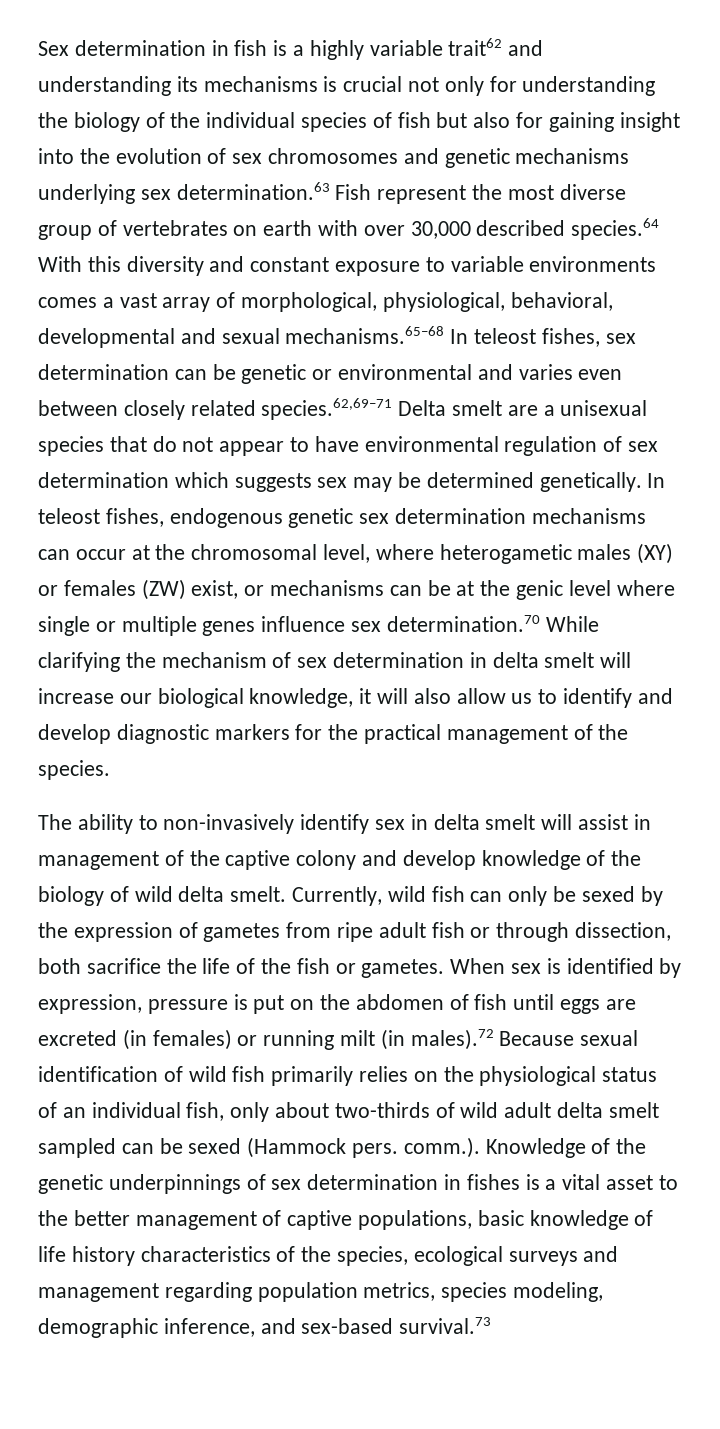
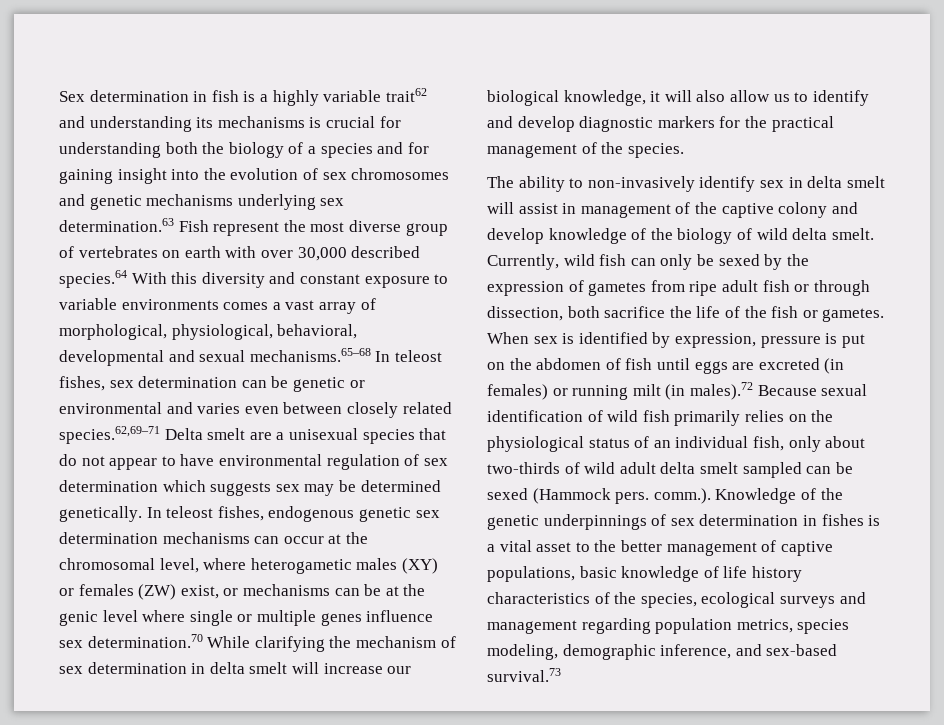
- Sex determination in fish is a highly variable trait62 and understanding its mechanisms is crucial not only for understanding the biology of the individual species of fish but also for gaining insight into the evolution of sex chromosomes and genetic mechanisms underlying sex determination.63 Fish represent the most diverse group of vertebrates on earth with over 30,000 described species.64 With this diversity and constant exposure to variable environments comes a vast array of morphological, physiological, behavioral, developmental and sexual mechanisms.65–68 In teleost fishes, sex determination can be genetic or environmental and varies even between closely related species.62,69–71 Delta smelt are a unisexual species that do not appear to have environmental regulation of sex determination which suggests sex may be determined genetically.
+ Sex determination in fish is a highly variable trait62 and understanding its mechanisms is crucial for understanding both the biology of a species and for gaining insight into the evolution of sex chromosomes and genetic mechanisms underlying sex determination.63 Fish represent the most diverse group of vertebrates on earth with over 30,000 described species.64 With this diversity and constant exposure to variable environments comes a vast array of morphological, physiological, behavioral, developmental and sexual mechanisms.65–68 In teleost fishes, sex determination can be genetic or environmental and varies even between closely related species.62,69–71 Delta smelt are a unisexual species that do not appear to have environmental regulation of sex determination which suggests sex may be determined genetically.

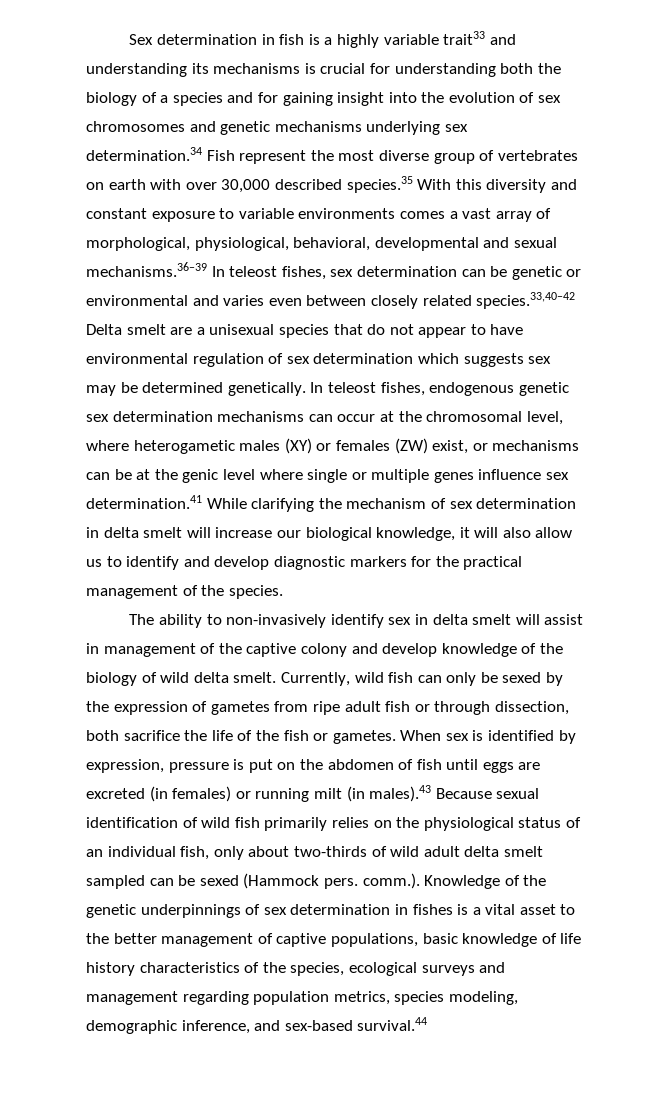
- Sex determination in fish is a highly variable trait62 and understanding its mechanisms is crucial for understanding both the biology of a species and for gaining insight into the evolution of sex chromosomes and genetic mechanisms underlying sex determination.63 Fish represent the most diverse group of vertebrates on earth with over 30,000 described species.64 With this diversity and constant exposure to variable environments comes a vast array of morphological, physiological, behavioral, developmental and sexual mechanisms.65–68 In teleost fishes, sex determination can be genetic or environmental and varies even between closely related species.62,69–71 Delta smelt are a unisexual species that do not appear to have environmental regulation of sex determination which suggests sex may be determined genetically.
+ Sex determination in fish is a highly variable trait33 and understanding its mechanisms is crucial for understanding both the biology of a species and for gaining insight into the evolution of sex chromosomes and genetic mechanisms underlying sex determination.34 Fish represent the most diverse group of vertebrates on earth with over 30,000 described species.35 With this diversity and constant exposure to variable environments comes a vast array of morphological, physiological, behavioral, developmental and sexual mechanisms.36–39 In teleost fishes, sex determination can be genetic or environmental and varies even between closely related species.33,40–42 Delta smelt are a unisexual species that do not appear to have environmental regulation of sex determination which suggests sex may be determined genetically.
- In teleost fishes, endogenous genetic sex determination mechanisms can occur at the chromosomal level, where heterogametic males (XY) or females (ZW) exist, or mechanisms can be at the genic level where single or multiple genes influence sex determination.70 While clarifying the mechanism of sex determination in delta smelt will increase our biological knowledge, it will also allow us to identify and develop diagnostic markers for the practical management of the species.
+ In teleost fishes, endogenous genetic sex determination mechanisms can occur at the chromosomal level, where heterogametic males (XY) or females (ZW) exist, or mechanisms can be at the genic level where single or multiple genes influence sex determination.41 While clarifying the mechanism of sex determination in delta smelt will increase our biological knowledge, it will also allow us to identify and develop diagnostic markers for the practical management of the species.
- When sex is identified by expression, pressure is put on the abdomen of fish until eggs are excreted (in females) or running milt (in males).72 Because sexual identification of wild fish primarily relies on the physiological status of an individual fish, only about two-thirds of wild adult delta smelt sampled can be sexed (Hammock pers. comm.). Knowledge of the genetic underpinnings of sex determination in fishes is a vital asset to the better management of captive populations, basic knowledge of life history characteristics of the species, ecological surveys and management regarding population metrics, species modeling, demographic inference, and sex-based survival.73
+ When sex is identified by expression, pressure is put on the abdomen of fish until eggs are excreted (in females) or running milt (in males).43 Because sexual identification of wild fish primarily relies on the physiological status of an individual fish, only about two-thirds of wild adult delta smelt sampled can be sexed (Hammock pers. comm.). Knowledge of the genetic underpinnings of sex determination in fishes is a vital asset to the better management of captive populations, basic knowledge of life history characteristics of the species, ecological surveys and management regarding population metrics, species modeling, demographic inference, and sex-based survival.44

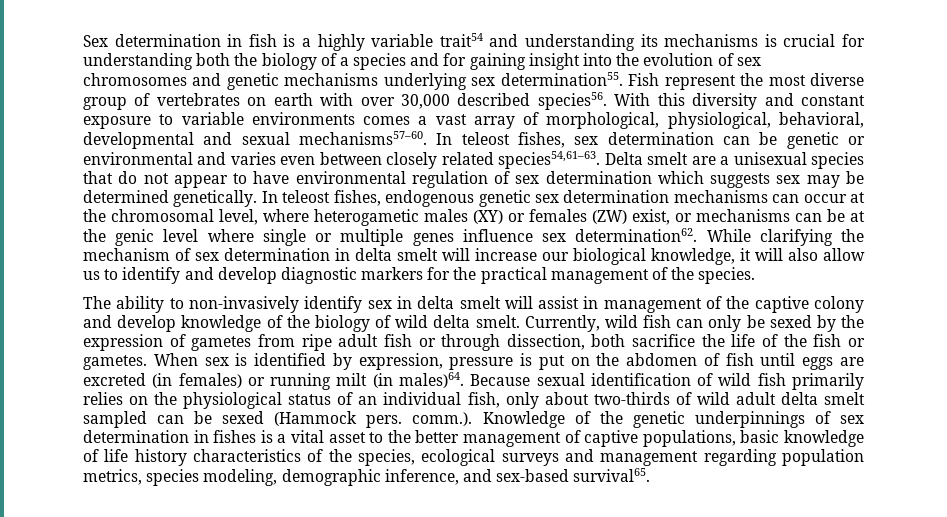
- Sex determination in fish is a highly variable trait33 and understanding its mechanisms is crucial for understanding both the biology of a species and for gaining insight into the evolution of sex chromosomes and genetic mechanisms underlying sex determination.34 Fish represent the most diverse group of vertebrates on earth with over 30,000 described species.35 With this diversity and constant exposure to variable environments comes a vast array of morphological, physiological, behavioral, developmental and sexual mechanisms.36–39 In teleost fishes, sex determination can be genetic or environmental and varies even between closely related species.33,40–42 Delta smelt are a unisexual species that do not appear to have environmental regulation of sex determination which suggests sex may be determined genetically.
+ Sex determination in fish is a highly variable trait54 and understanding its mechanisms is crucial for understanding both the biology of a species and for gaining insight into the evolution of sex chromosomes and genetic mechanisms underlying sex determination55. Fish represent the most diverse group of vertebrates on earth with over 30,000 described species56. With this diversity and constant exposure to variable environments comes a vast array of morphological, physiological, behavioral, developmental and sexual mechanisms57–60. In teleost fishes, sex determination can be genetic or environmental and varies even between closely related species54,61–63. Delta smelt are a unisexual species that do not appear to have environmental regulation of sex determination which suggests sex may be determined genetically.
- In teleost fishes, endogenous genetic sex determination mechanisms can occur at the chromosomal level, where heterogametic males (XY) or females (ZW) exist, or mechanisms can be at the genic level where single or multiple genes influence sex determination.41 While clarifying the mechanism of sex determination in delta smelt will increase our biological knowledge, it will also allow us to identify and develop diagnostic markers for the practical management of the species.
+ In teleost fishes, endogenous genetic sex determination mechanisms can occur at the chromosomal level, where heterogametic males (XY) or females (ZW) exist, or mechanisms can be at the genic level where single or multiple genes influence sex determination62. While clarifying the mechanism of sex determination in delta smelt will increase our biological knowledge, it will also allow us to identify and develop diagnostic markers for the practical management of the species.
- When sex is identified by expression, pressure is put on the abdomen of fish until eggs are excreted (in females) or running milt (in males).43 Because sexual identification of wild fish primarily relies on the physiological status of an individual fish, only about two-thirds of wild adult delta smelt sampled can be sexed (Hammock pers. comm.). Knowledge of the genetic underpinnings of sex determination in fishes is a vital asset to the better management of captive populations, basic knowledge of life history characteristics of the species, ecological surveys and management regarding population metrics, species modeling, demographic inference, and sex-based survival.44
+ When sex is identified by expression, pressure is put on the abdomen of fish until eggs are excreted (in females) or running milt (in males)64. Because sexual identification of wild fish primarily relies on the physiological status of an individual fish, only about two-thirds of wild adult delta smelt sampled can be sexed (Hammock pers. comm.). Knowledge of the genetic underpinnings of sex determination in fishes is a vital asset to the better management of captive populations, basic knowledge of life history characteristics of the species, ecological surveys and management regarding population metrics, species modeling, demographic inference, and sex-based survival65.

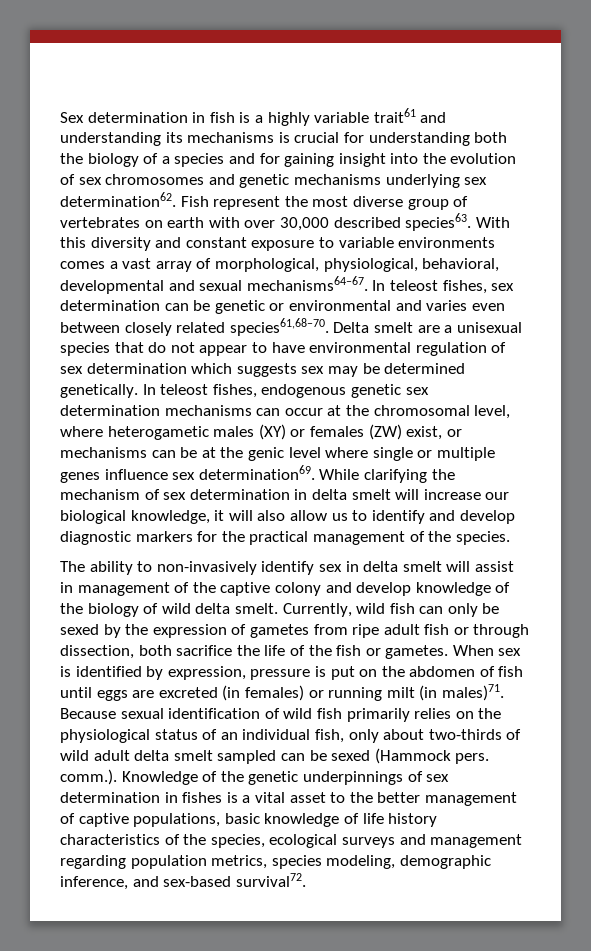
- Sex determination in fish is a highly variable trait54 and understanding its mechanisms is crucial for understanding both the biology of a species and for gaining insight into the evolution of sex chromosomes and genetic mechanisms underlying sex determination55.
+ Sex determination in fish is a highly variable trait61 and understanding its mechanisms is crucial for understanding both the biology of a species and for gaining insight into the evolution of sex chromosomes and genetic mechanisms underlying sex determination62.
- Fish represent the most diverse group of vertebrates on earth with over 30,000 described species56.
+ Fish represent the most diverse group of vertebrates on earth with over 30,000 described species63.
- With this diversity and constant exposure to variable environments comes a vast array of morphological, physiological, behavioral, developmental and sexual mechanisms57–60.
+ With this diversity and constant exposure to variable environments comes a vast array of morphological, physiological, behavioral, developmental and sexual mechanisms64–67.
- In teleost fishes, sex determination can be genetic or environmental and varies even between closely related species54,61–63.
+ In teleost fishes, sex determination can be genetic or environmental and varies even between closely related species61,68–70.
- In teleost fishes, endogenous genetic sex determination mechanisms can occur at the chromosomal level, where heterogametic males (XY) or females (ZW) exist, or mechanisms can be at the genic level where single or multiple genes influence sex determination62.
+ In teleost fishes, endogenous genetic sex determination mechanisms can occur at the chromosomal level, where heterogametic males (XY) or females (ZW) exist, or mechanisms can be at the genic level where single or multiple genes influence sex determination69.
- When sex is identified by expression, pressure is put on the abdomen of fish until eggs are excreted (in females) or running milt (in males)64.
+ When sex is identified by expression, pressure is put on the abdomen of fish until eggs are excreted (in females) or running milt (in males)71.
- Because sexual identification of wild fish primarily relies on the physiological status of an individual fish, only about two-thirds of wild adult delta smelt sampled can be sexed (Hammock pers. comm.). Knowledge of the genetic underpinnings of sex determination in fishes is a vital asset to the better management of captive populations, basic knowledge of life history characteristics of the species, ecological surveys and management regarding population metrics, species modeling, demographic inference, and sex-based survival65.
+ Because sexual identification of wild fish primarily relies on the physiological status of an individual fish, only about two-thirds of wild adult delta smelt sampled can be sexed (Hammock pers. comm.). Knowledge of the genetic underpinnings of sex determination in fishes is a vital asset to the better management of captive populations, basic knowledge of life history characteristics of the species, ecological surveys and management regarding population metrics, species modeling, demographic inference, and sex-based survival72.

